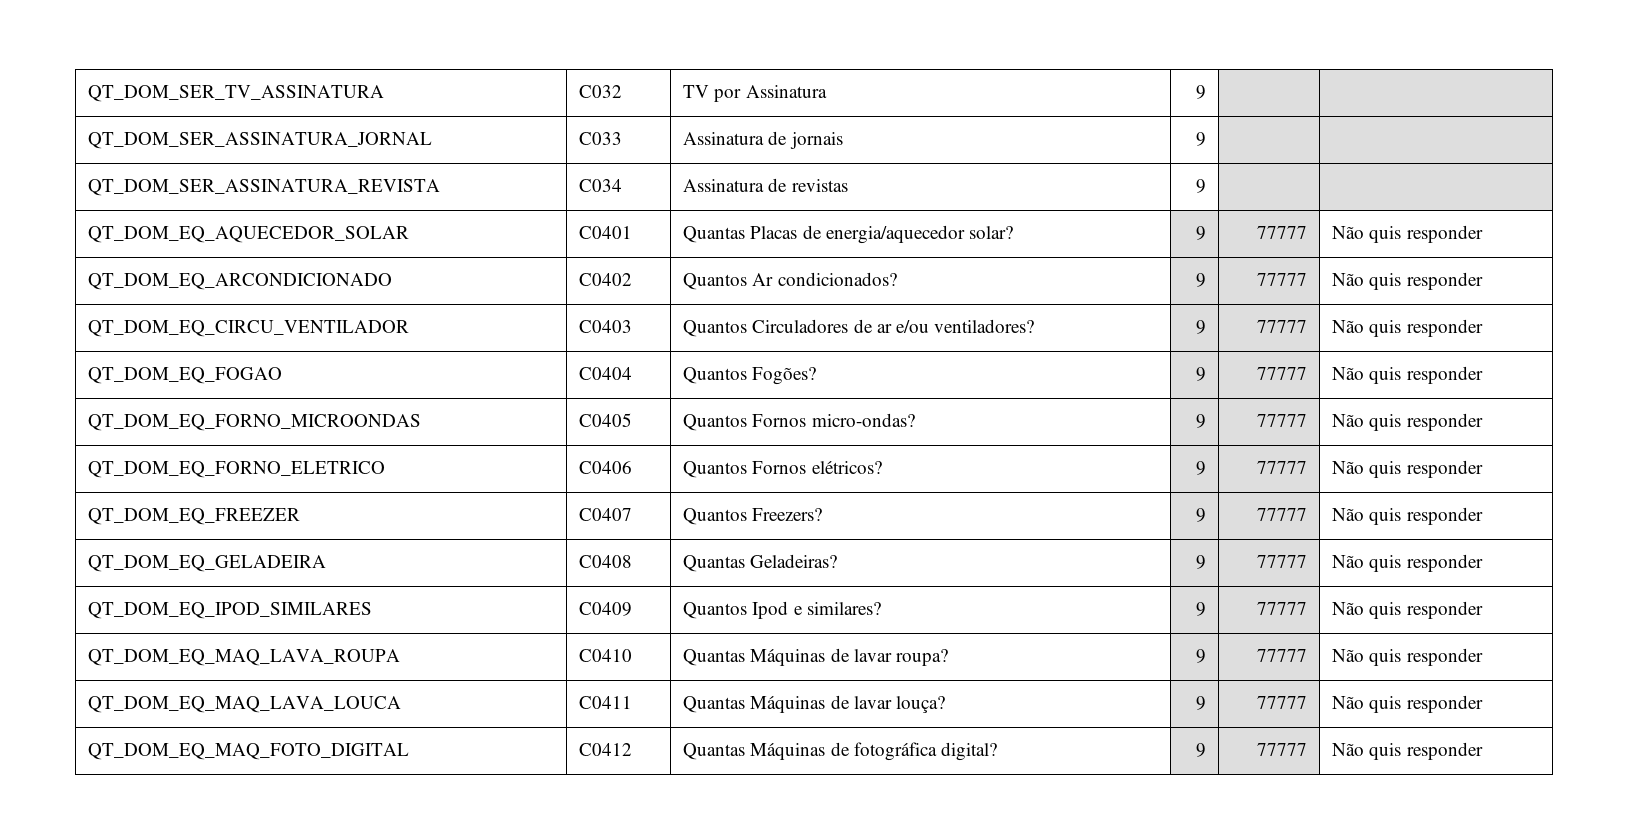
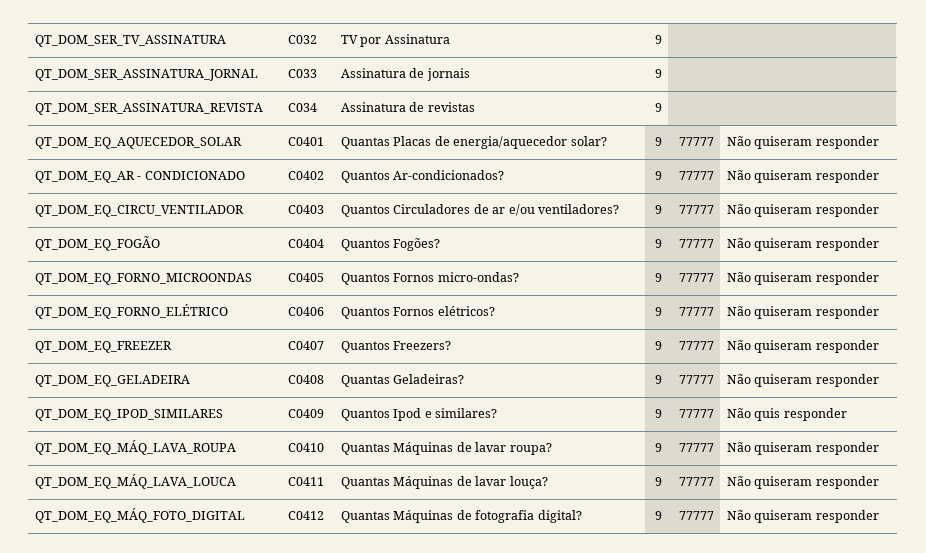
- QT_DOM_EQ_AQUECEDOR_SOLAR | C0401 | Quantas Placas de energia/aquecedor solar? | 9 | 77777 | Não quis responder
- QT_DOM_EQ_ARCONDICIONADO | C0402 | Quantos Ar condicionados? | 9 | 77777 | Não quis responder
+ QT_DOM_EQ_AQUECEDOR_SOLAR | C0401 | Quantas Placas de energia/aquecedor solar? | 9 | 77777 | Não quiseram responder
+ QT_DOM_EQ_AR - CONDICIONADO | C0402 | Quantos Ar-condicionados? | 9 | 77777 | Não quiseram responder
- QT_DOM_EQ_CIRCU_VENTILADOR | C0403 | Quantos Circuladores de ar e/ou ventiladores? | 9 | 77777 | Não quis responder
- QT_DOM_EQ_FOGAO | C0404 | Quantos Fogões? | 9 | 77777 | Não quis responder
+ QT_DOM_EQ_CIRCU_VENTILADOR | C0403 | Quantos Circuladores de ar e/ou ventiladores? | 9 | 77777 | Não quiseram responder
+ QT_DOM_EQ_FOGÃO | C0404 | Quantos Fogões? | 9 | 77777 | Não quiseram responder
- QT_DOM_EQ_FORNO_MICROONDAS | C0405 | Quantos Fornos micro-ondas? | 9 | 77777 | Não quis responder
- QT_DOM_EQ_FORNO_ELETRICO | C0406 | Quantos Fornos elétricos? | 9 | 77777 | Não quis responder
+ QT_DOM_EQ_FORNO_MICROONDAS | C0405 | Quantos Fornos micro-ondas? | 9 | 77777 | Não quiseram responder
+ QT_DOM_EQ_FORNO_ELÉTRICO | C0406 | Quantos Fornos elétricos? | 9 | 77777 | Não quiseram responder
- QT_DOM_EQ_FREEZER | C0407 | Quantos Freezers? | 9 | 77777 | Não quis responder
+ QT_DOM_EQ_FREEZER | C0407 | Quantos Freezers? | 9 | 77777 | Não quiseram responder
- QT_DOM_EQ_GELADEIRA | C0408 | Quantas Geladeiras? | 9 | 77777 | Não quis responder
+ QT_DOM_EQ_GELADEIRA | C0408 | Quantas Geladeiras? | 9 | 77777 | Não quiseram responder
- QT_DOM_EQ_MAQ_LAVA_ROUPA | C0410 | Quantas Máquinas de lavar roupa? | 9 | 77777 | Não quis responder
- QT_DOM_EQ_MAQ_LAVA_LOUCA | C0411 | Quantas Máquinas de lavar louça? | 9 | 77777 | Não quis responder
- QT_DOM_EQ_MAQ_FOTO_DIGITAL | C0412 | Quantas Máquinas de fotográfica digital? | 9 | 77777 | Não quis responder
+ QT_DOM_EQ_MÁQ_LAVA_ROUPA | C0410 | Quantas Máquinas de lavar roupa? | 9 | 77777 | Não quiseram responder
+ QT_DOM_EQ_MÁQ_LAVA_LOUCA | C0411 | Quantas Máquinas de lavar louça? | 9 | 77777 | Não quiseram responder
+ QT_DOM_EQ_MÁQ_FOTO_DIGITAL | C0412 | Quantas Máquinas de fotografia digital? | 9 | 77777 | Não quiseram responder

